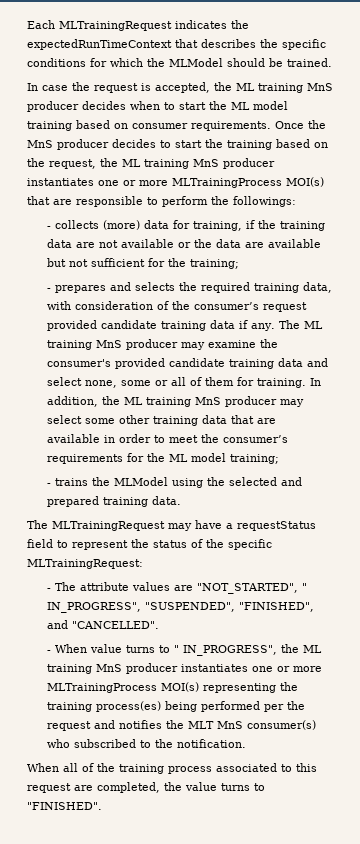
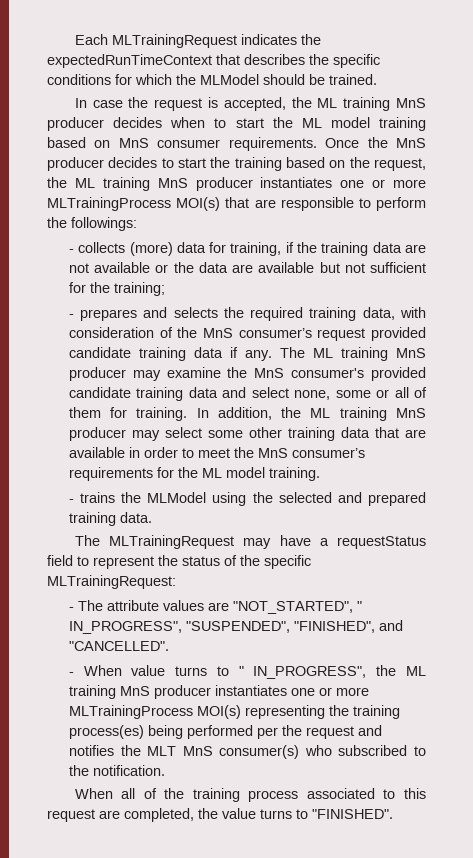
- In case the request is accepted, the ML training MnS producer decides when to start the ML model training based on consumer requirements.
+ In case the request is accepted, the ML training MnS producer decides when to start the ML model training based on MnS consumer requirements.
- - prepares and selects the required training data, with consideration of the consumer’s request provided candidate training data if any.
+ - prepares and selects the required training data, with consideration of the MnS consumer’s request provided candidate training data if any.
- The ML training MnS producer may examine the consumer's provided candidate training data and select none, some or all of them for training.
+ The ML training MnS producer may examine the MnS consumer's provided candidate training data and select none, some or all of them for training.
- In addition, the ML training MnS producer may select some other training data that are available in order to meet the consumer’s requirements for the ML model training;
+ In addition, the ML training MnS producer may select some other training data that are available in order to meet the MnS consumer’s requirements for the ML model training.

